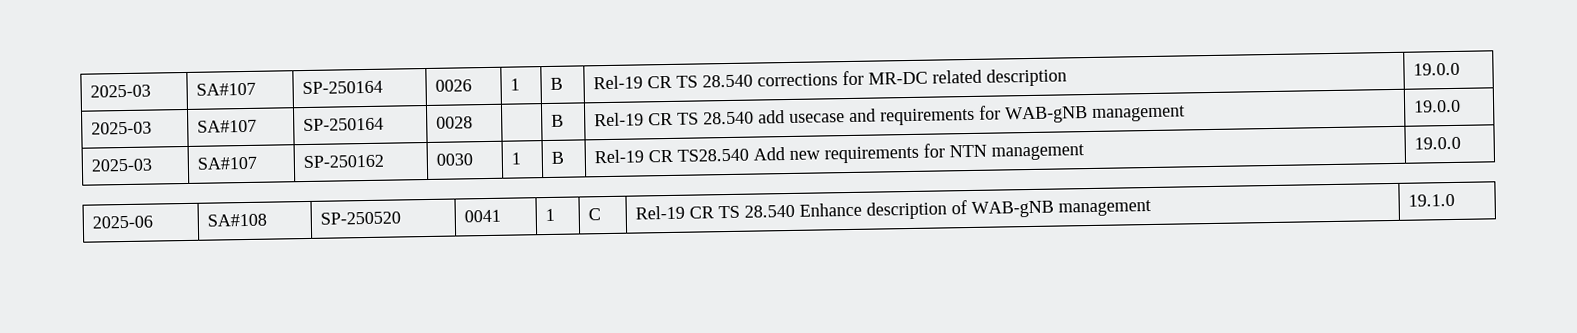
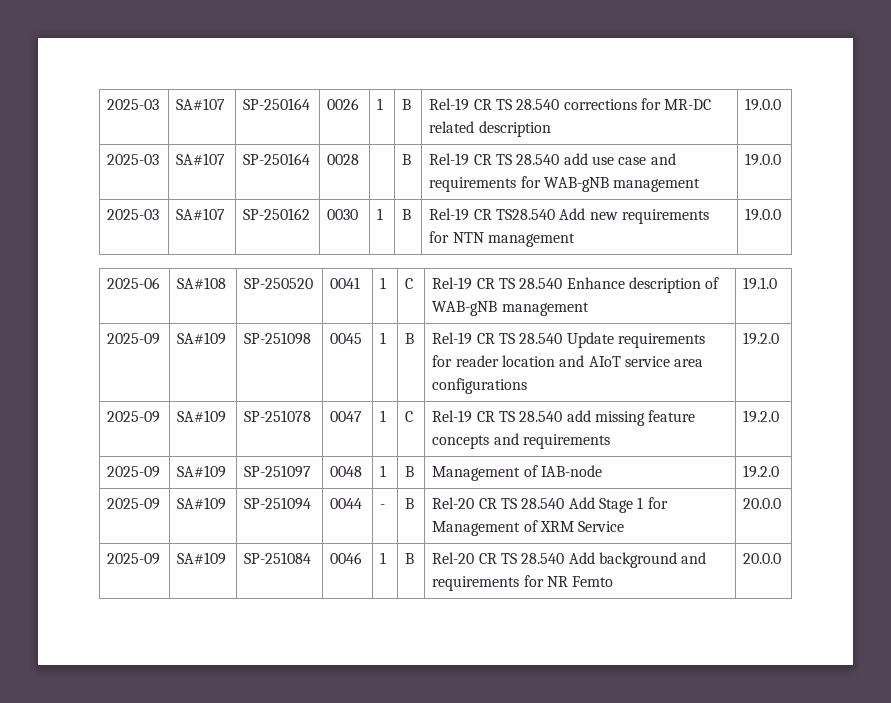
- 2025-03 | SA#107 | SP-250164 | 0028 | | B | Rel-19 CR TS 28.540 add usecase and requirements for WAB-gNB management | 19.0.0
+ 2025-03 | SA#107 | SP-250164 | 0028 | | B | Rel-19 CR TS 28.540 add use case and requirements for WAB-gNB management | 19.0.0
+ 2025-09 | SA#109 | SP-251098 | 0045 | 1 | B | Rel-19 CR TS 28.540 Update requirements for reader location and AIoT service area configurations | 19.2.0
+ 2025-09 | SA#109 | SP-251078 | 0047 | 1 | C | Rel-19 CR TS 28.540 add missing feature concepts and requirements | 19.2.0
+ 2025-09 | SA#109 | SP-251097 | 0048 | 1 | B | Management of IAB-node | 19.2.0
+ 2025-09 | SA#109 | SP-251094 | 0044 | - | B | Rel-20 CR TS 28.540 Add Stage 1 for Management of XRM Service | 20.0.0
+ 2025-09 | SA#109 | SP-251084 | 0046 | 1 | B | Rel-20 CR TS 28.540 Add background and requirements for NR Femto | 20.0.0

